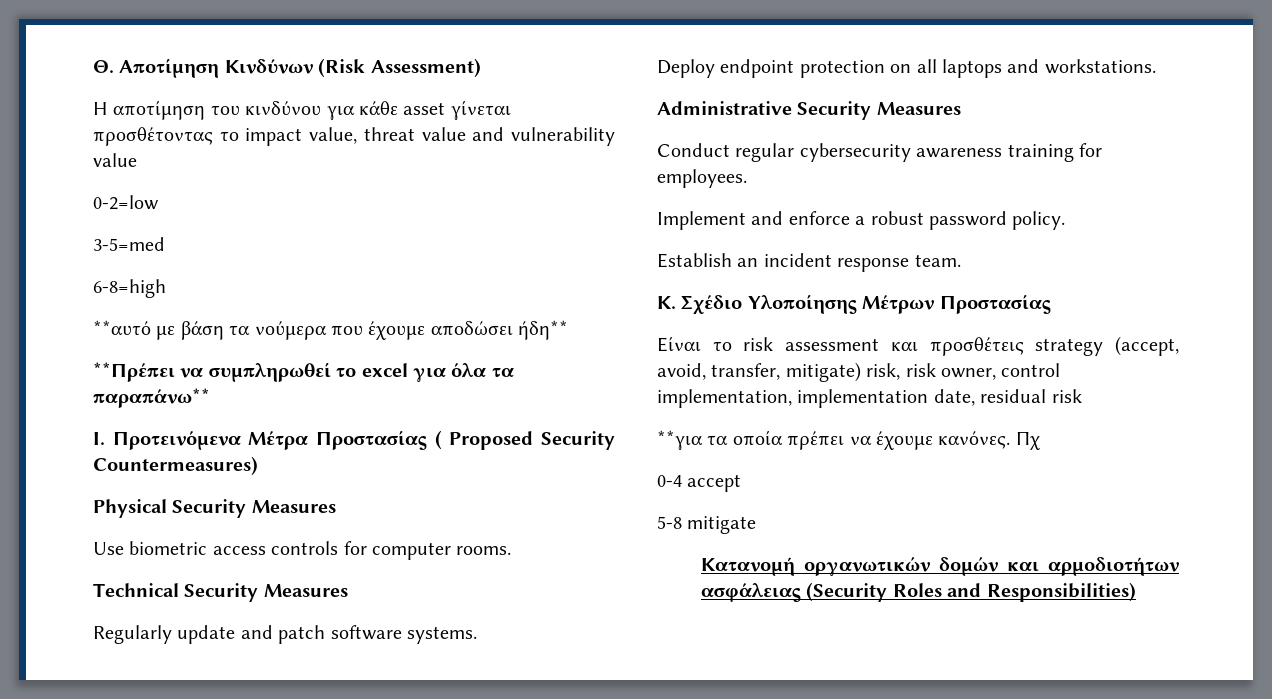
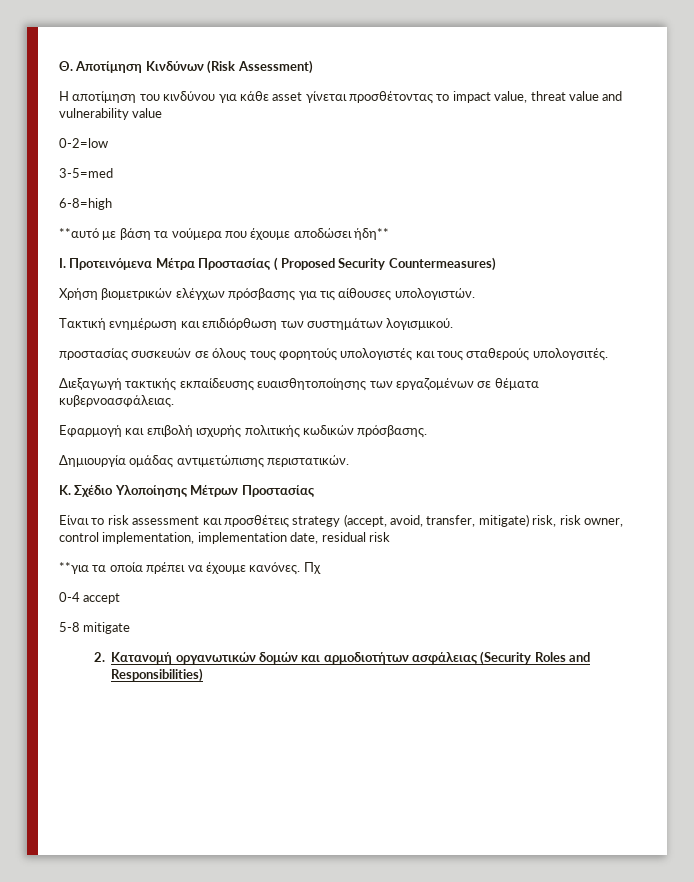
- **Πρέπει να συμπληρωθεί το excel για όλα τα παραπάνω**
- Physical Security Measures
- Use biometric access controls for computer rooms.
- Technical Security Measures
- Regularly update and patch software systems.
- Deploy endpoint protection on all laptops and workstations.
- Administrative Security Measures
- Conduct regular cybersecurity awareness training for employees.
- Implement and enforce a robust password policy.
- Establish an incident response team.
+ Χρήση βιομετρικών ελέγχων πρόσβασης για τις αίθουσες υπολογιστών.
+ Τακτική ενημέρωση και επιδιόρθωση των συστημάτων λογισμικού.
+ προστασίας συσκευών σε όλους τους φορητούς υπολογιστές και τους σταθερούς υπολογσιτές.
+ Διεξαγωγή τακτικής εκπαίδευσης ευαισθητοποίησης των εργαζομένων σε θέματα κυβερνοασφάλειας.
+ Εφαρμογή και επιβολή ισχυρής πολιτικής κωδικών πρόσβασης.
+ Δημιουργία ομάδας αντιμετώπισης περιστατικών.
- Κατανομή οργανωτικών δομών και αρμοδιοτήτων ασφάλειας (Security Roles and Responsibilities)
+ 2. Κατανομή οργανωτικών δομών και αρμοδιοτήτων ασφάλειας (Security Roles and Responsibilities)

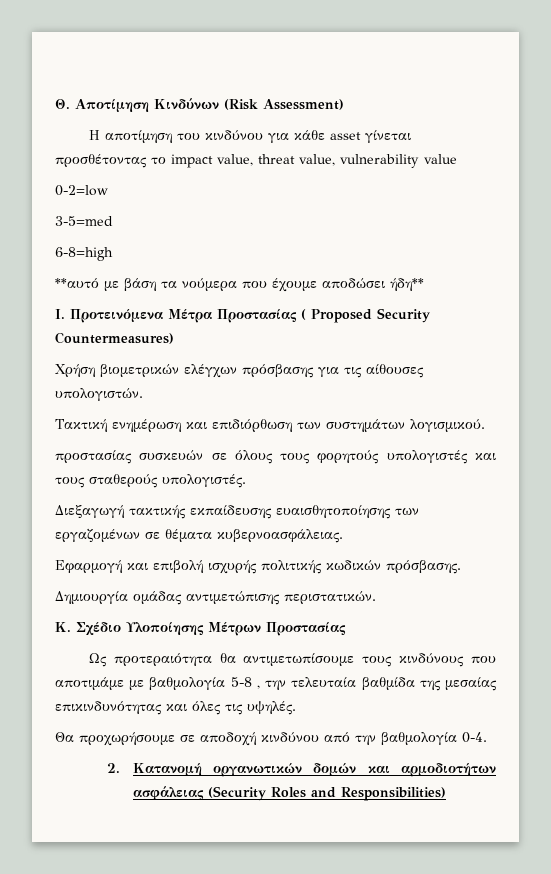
- Η αποτίμηση του κινδύνου για κάθε asset γίνεται προσθέτοντας το impact value, threat value and vulnerability value
+ Η αποτίμηση του κινδύνου για κάθε asset γίνεται προσθέτοντας το impact value, threat value, vulnerability value
- προστασίας συσκευών σε όλους τους φορητούς υπολογιστές και τους σταθερούς υπολογσιτές.
+ προστασίας συσκευών σε όλους τους φορητούς υπολογιστές και τους σταθερούς υπολογιστές.
- Είναι το risk assessment και προσθέτεις strategy (accept, avoid, transfer, mitigate) risk, risk owner, control implementation, implementation date, residual risk
- **για τα οποία πρέπει να έχουμε κανόνες. Πχ
- 0-4 accept
- 5-8 mitigate
+ Ως προτεραιότητα θα αντιμετωπίσουμε τους κινδύνους που αποτιμάμε με βαθμολογία 5-8 , την τελευταία βαθμίδα της μεσαίας επικινδυνότητας και όλες τις υψηλές.
+ Θα προχωρήσουμε σε αποδοχή κινδύνου από την βαθμολογία 0-4.

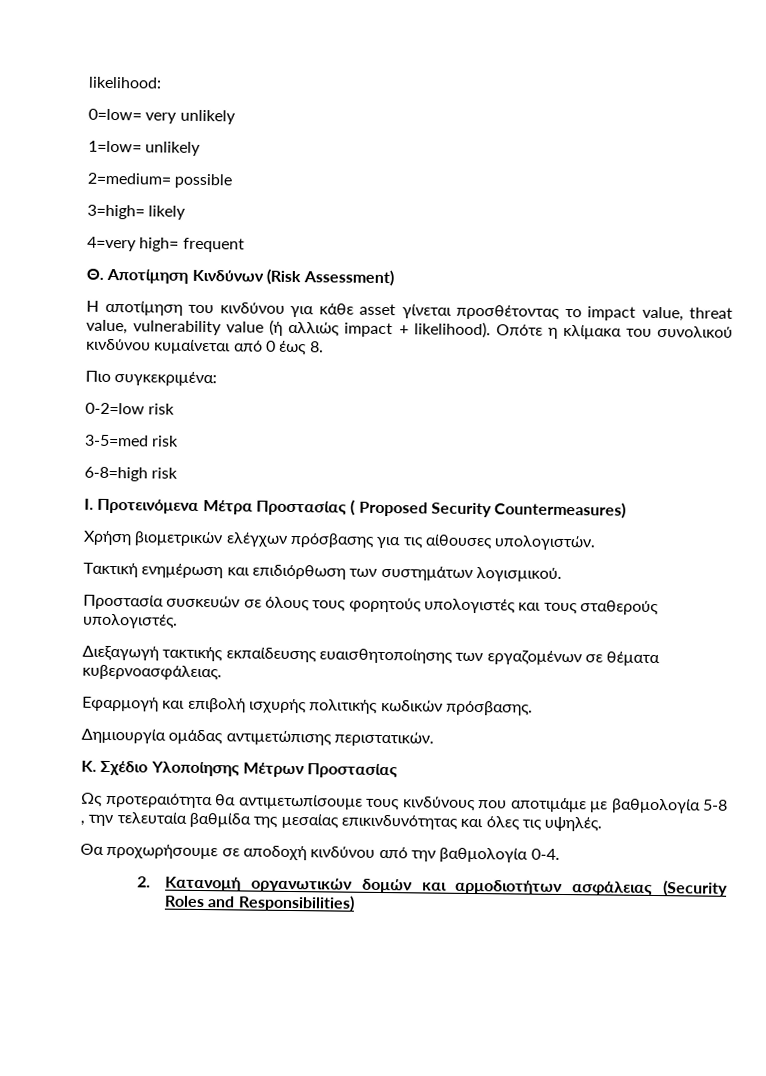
+ likelihood:
+ 0=low= very unlikely
+ 1=low= unlikely
+ 2=medium= possible
+ 3=high= likely
+ 4=very high= frequent
- Η αποτίμηση του κινδύνου για κάθε asset γίνεται προσθέτοντας το impact value, threat value, vulnerability value
+ Η αποτίμηση του κινδύνου για κάθε asset γίνεται προσθέτοντας το impact value, threat value, vulnerability value (ή αλλιώς impact + likelihood). Οπότε η κλίμακα του συνολικού κινδύνου κυμαίνεται από 0 έως 8.
+ Πιο συγκεκριμένα:
- 0-2=low
+ 0-2=low risk
- 3-5=med
+ 3-5=med risk
- 6-8=high
- **αυτό με βάση τα νούμερα που έχουμε αποδώσει ήδη**
+ 6-8=high risk
- προστασίας συσκευών σε όλους τους φορητούς υπολογιστές και τους σταθερούς υπολογιστές.
+ Προστασία συσκευών σε όλους τους φορητούς υπολογιστές και τους σταθερούς υπολογιστές.

